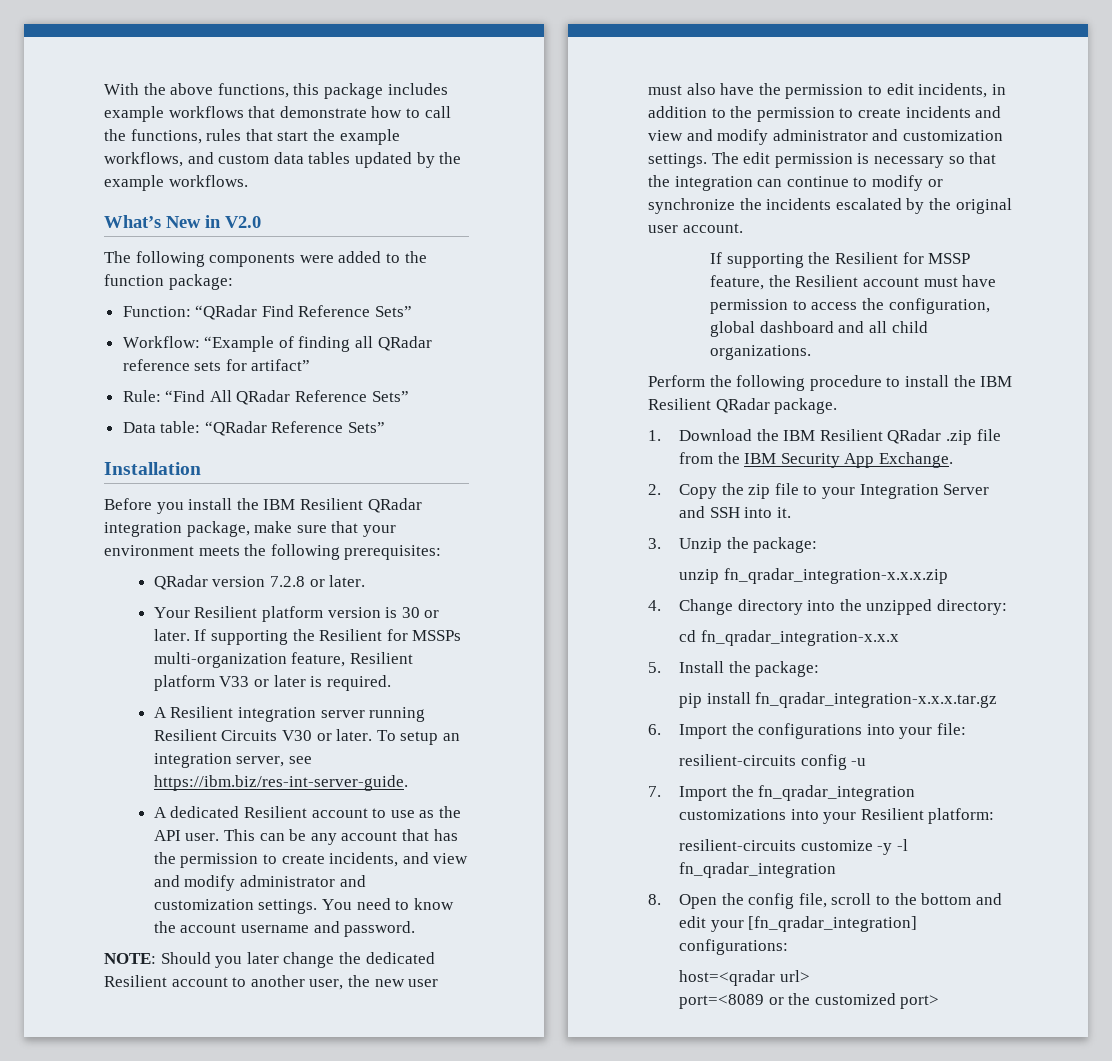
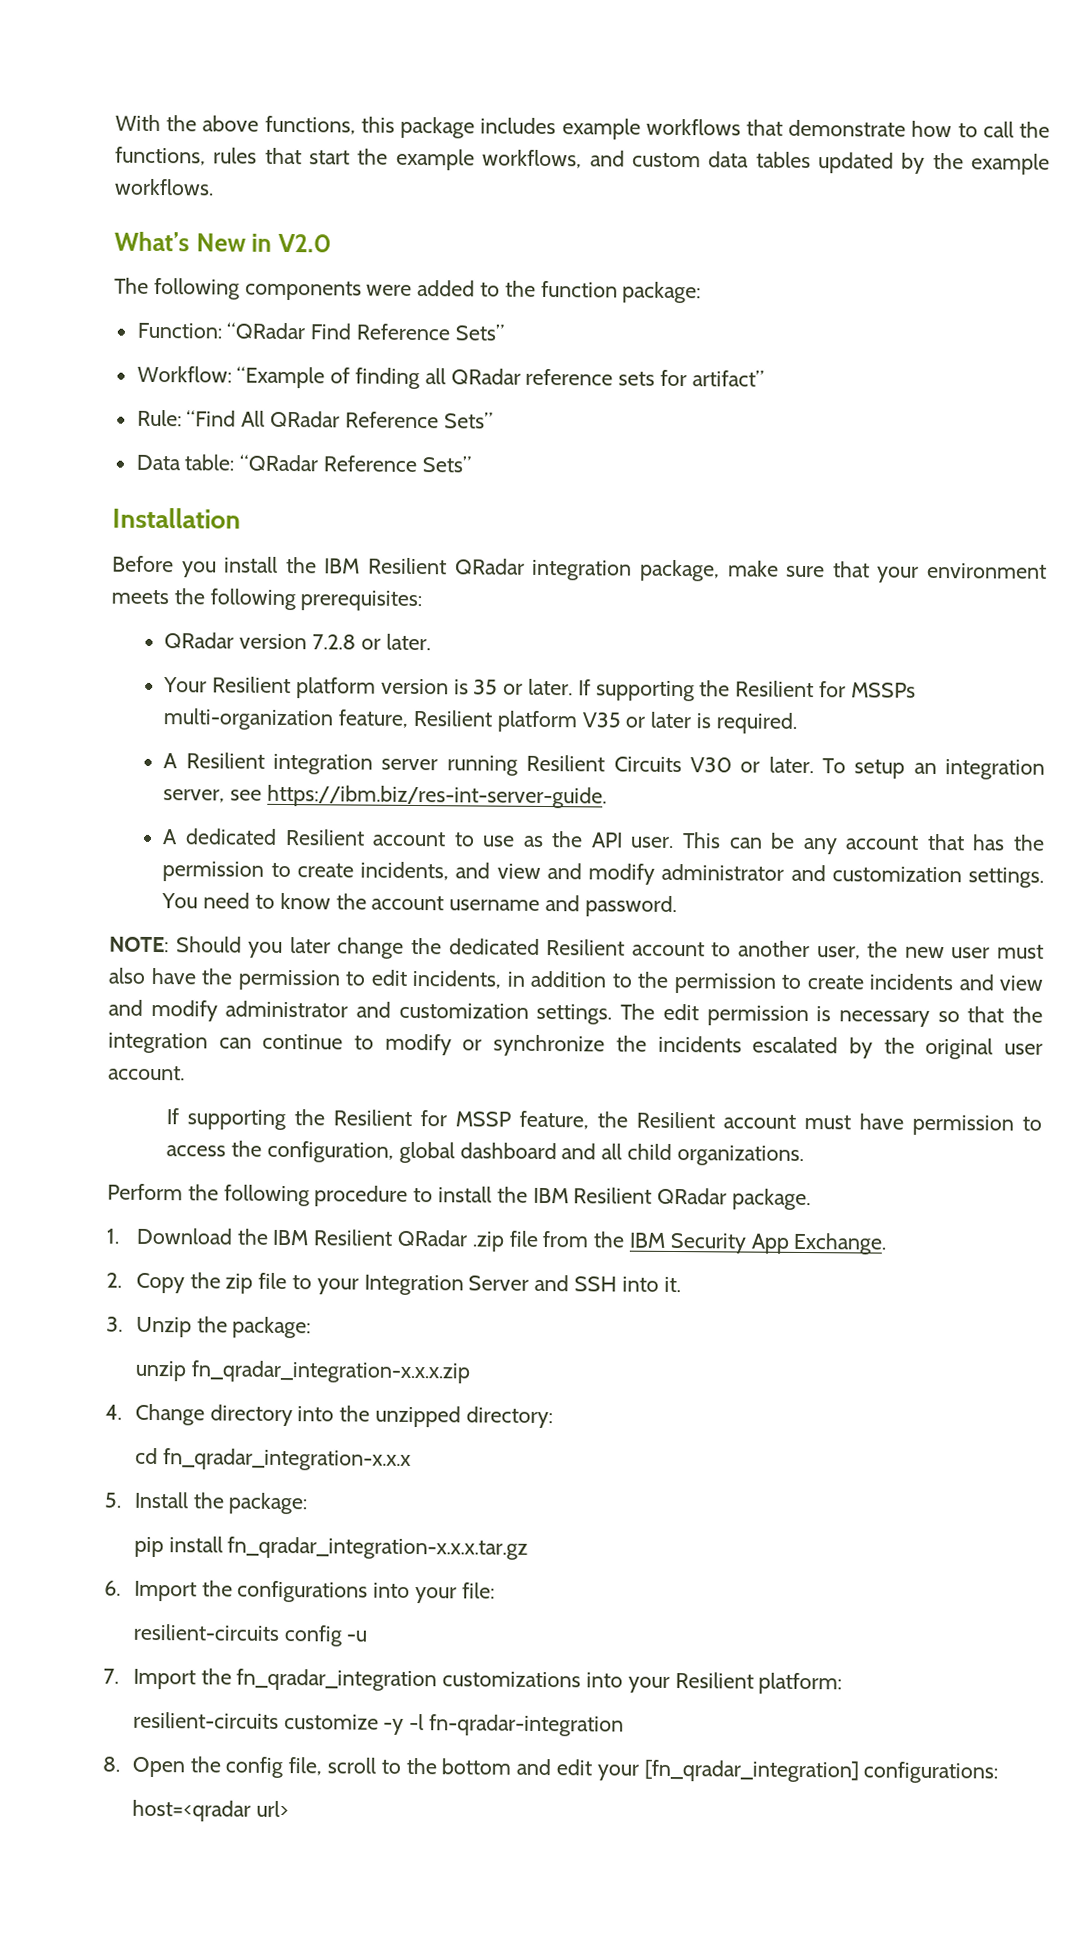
- Your Resilient platform version is 30 or later.
+ Your Resilient platform version is 35 or later.
- If supporting the Resilient for MSSPs multi-organization feature, Resilient platform V33 or later is required.
+ If supporting the Resilient for MSSPs multi-organization feature, Resilient platform V35 or later is required.
- resilient-circuits customize -y -l fn_qradar_integration
+ resilient-circuits customize -y -l fn-qradar-integration
- port=<8089 or the customized port>

